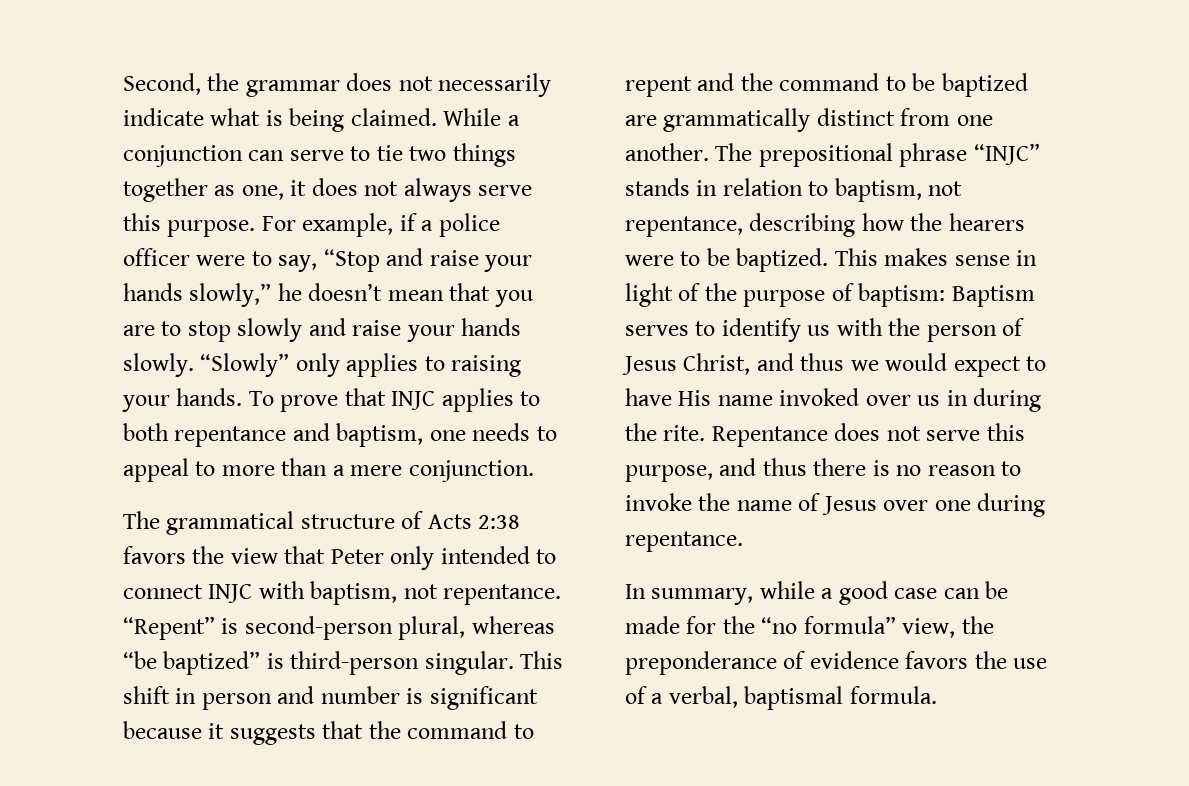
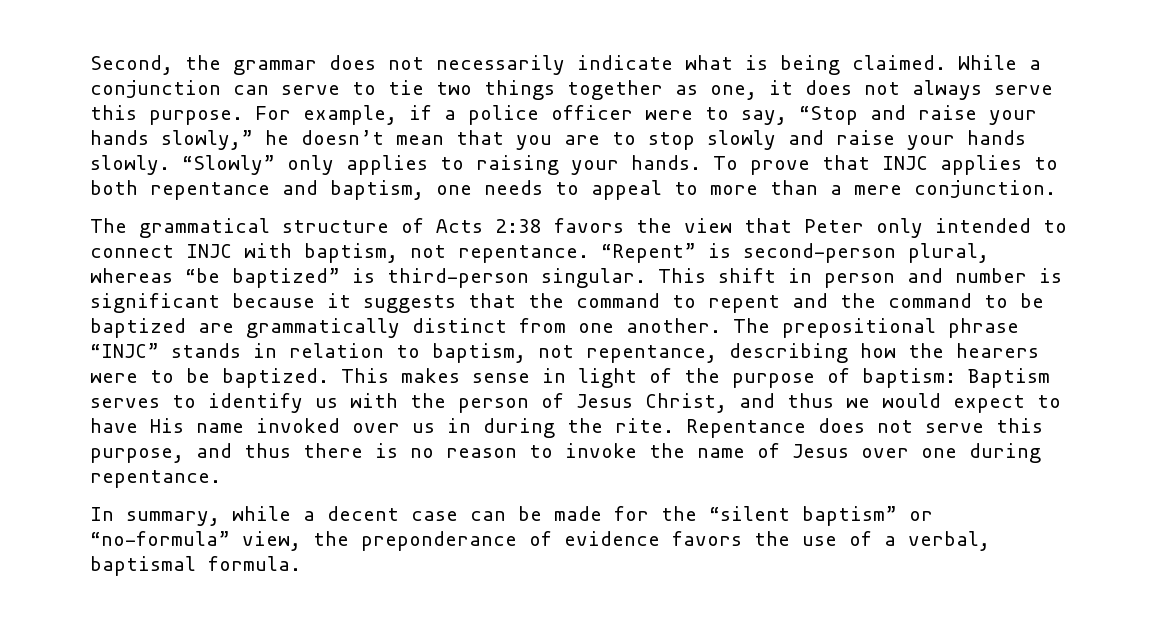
- In summary, while a good case can be made for the “no formula” view, the preponderance of evidence favors the use of a verbal, baptismal formula.
+ In summary, while a decent case can be made for the “silent baptism” or “no-formula” view, the preponderance of evidence favors the use of a verbal, baptismal formula.

